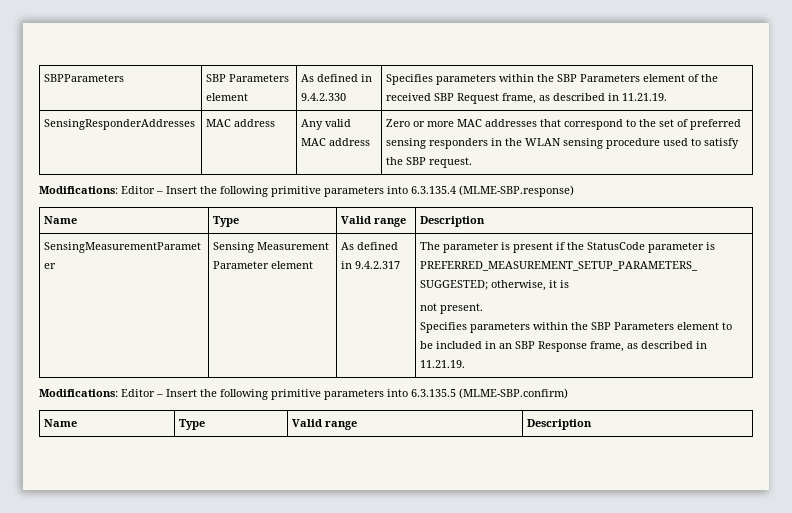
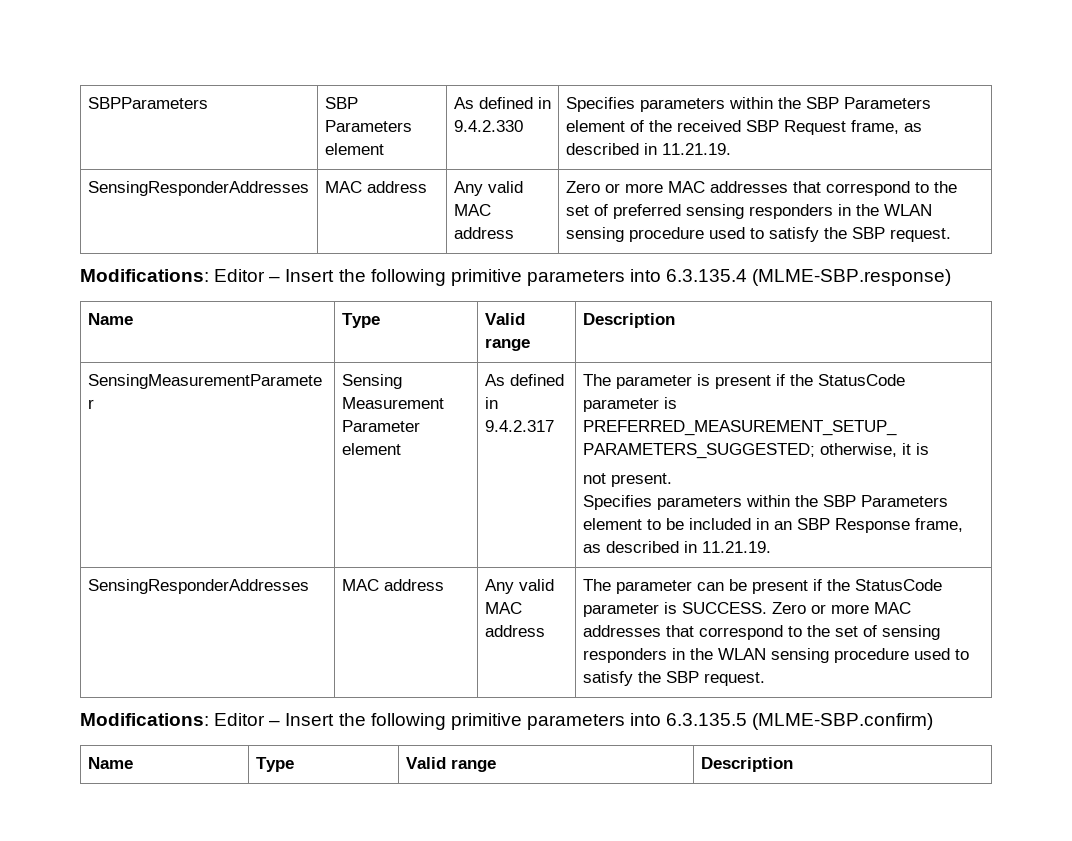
+ SensingResponderAddresses | MAC address | Any valid MAC address | The parameter can be present if the StatusCode parameter is SUCCESS. Zero or more MAC addresses that correspond to the set of sensing responders in the WLAN sensing procedure used to satisfy the SBP request.

